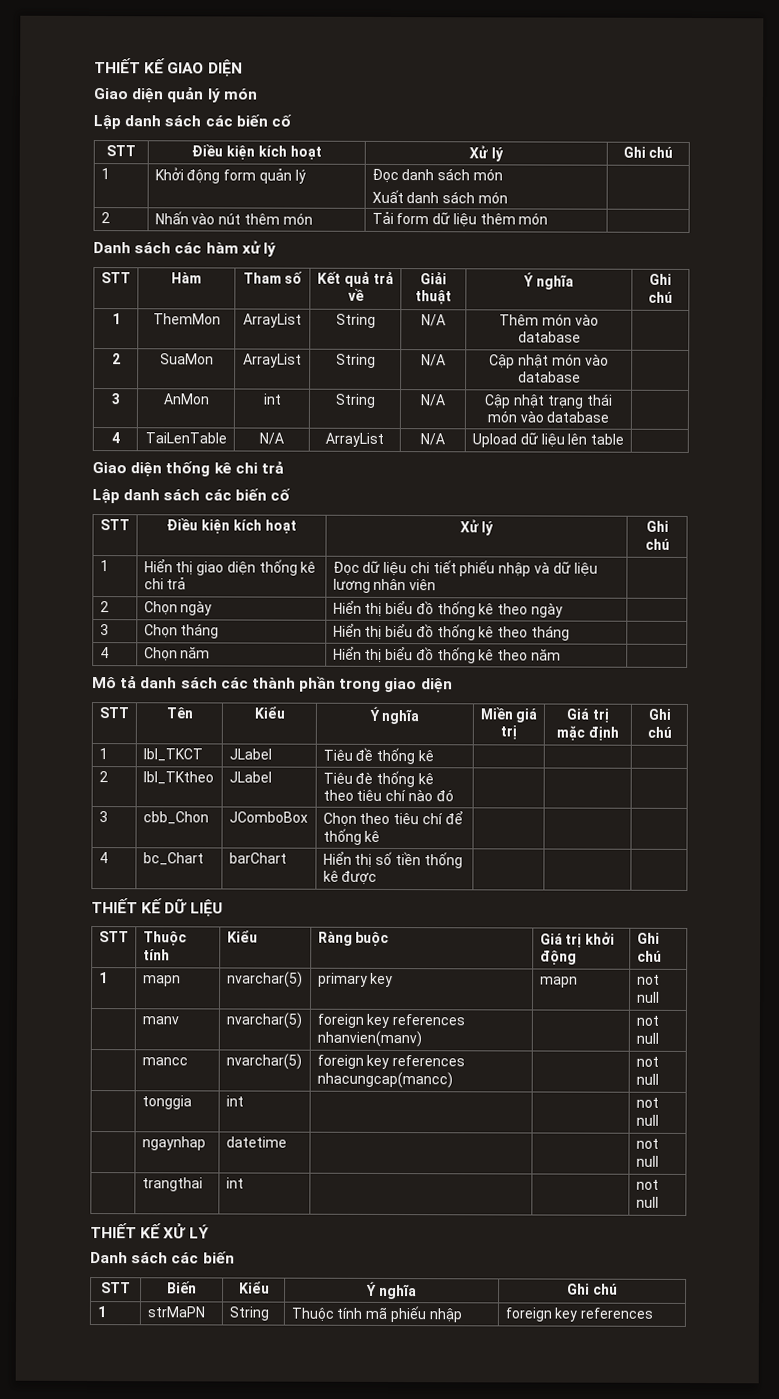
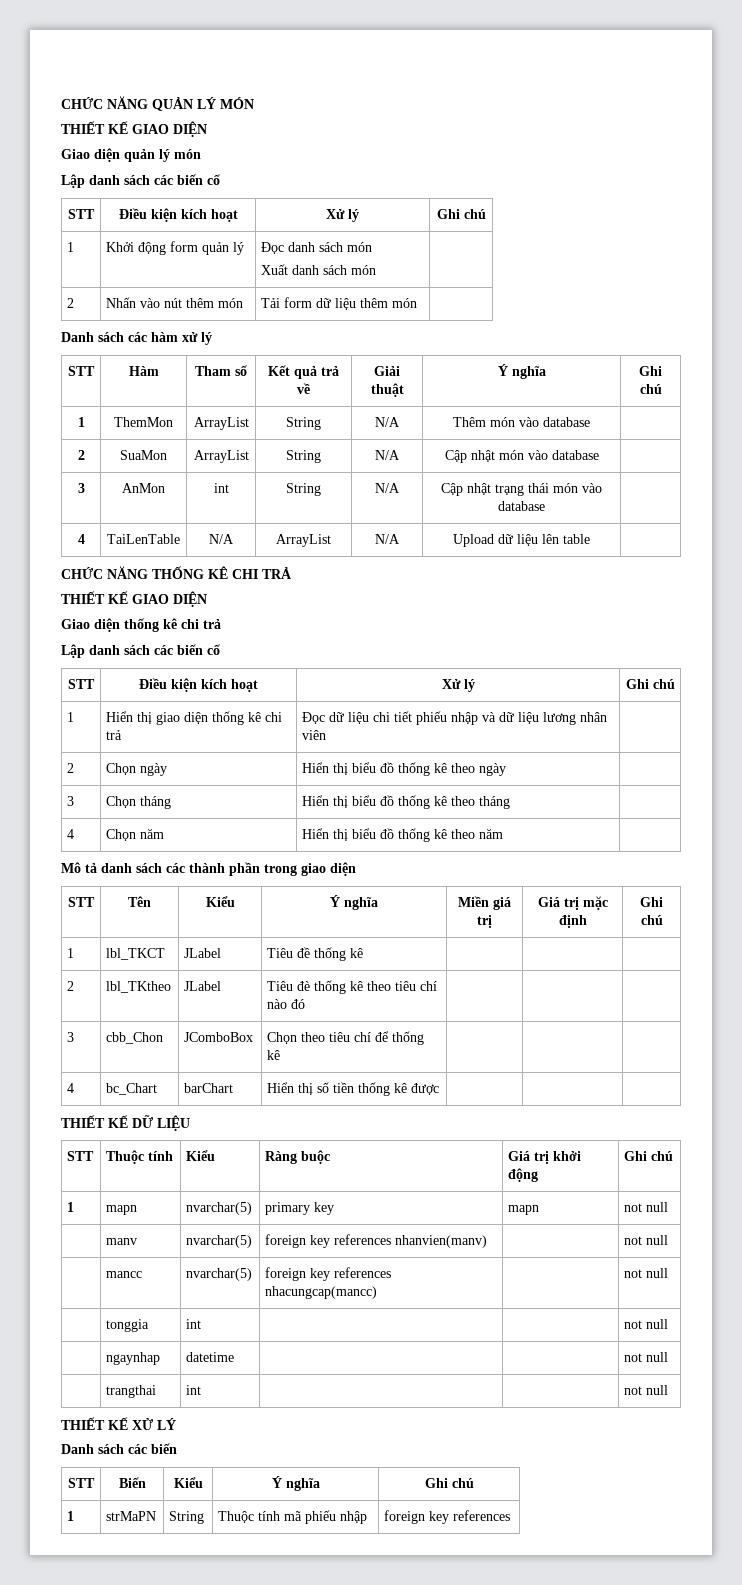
+ CHỨC NĂNG QUẢN LÝ MÓN
+ CHỨC NĂNG THỐNG KÊ CHI TRẢ
+ THIẾT KẾ GIAO DIỆN

